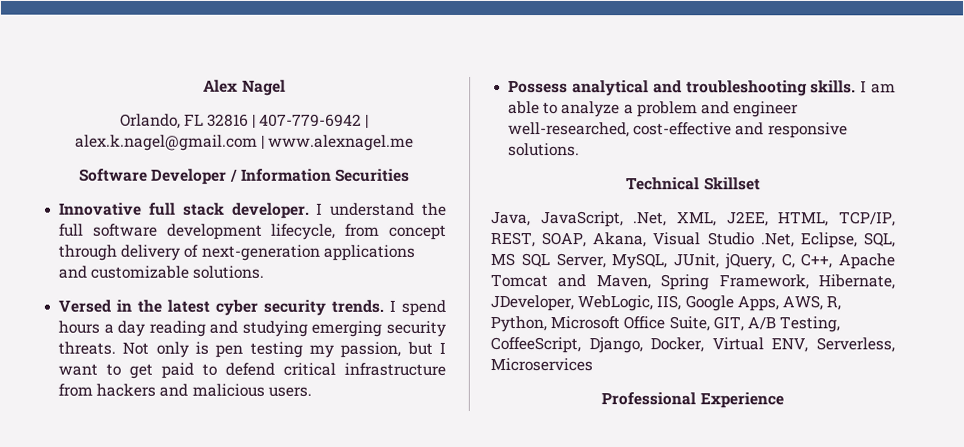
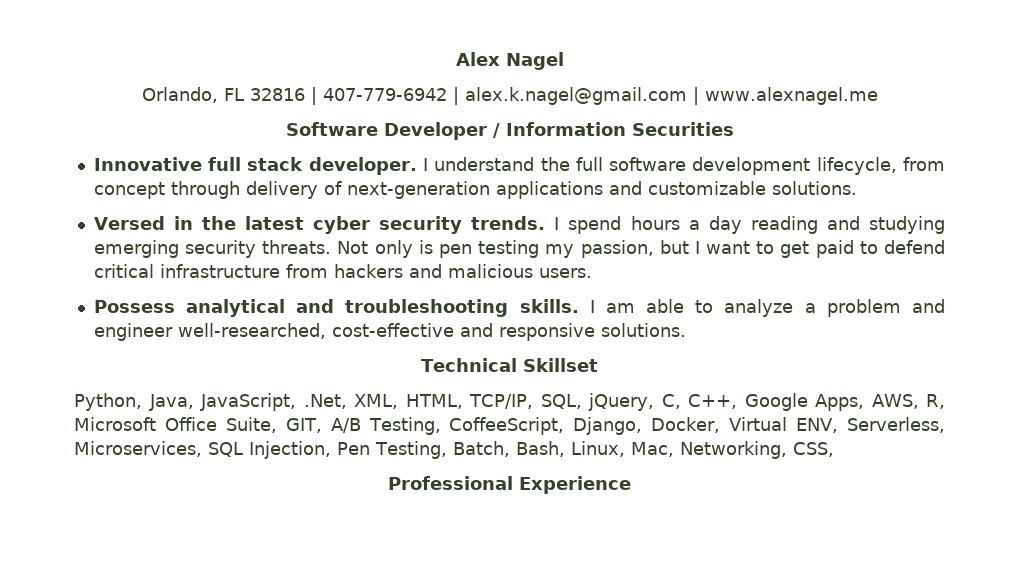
- Java, JavaScript, .Net, XML, J2EE, HTML, TCP/IP, REST, SOAP, Akana, Visual Studio .Net, Eclipse, SQL, MS SQL Server, MySQL, JUnit, jQuery, C, C++, Apache Tomcat and Maven, Spring Framework, Hibernate, JDeveloper, WebLogic, IIS, Google Apps, AWS, R, Python, Microsoft Office Suite, GIT, A/B Testing, CoffeeScript, Django, Docker, Virtual ENV, Serverless, Microservices
+ Python, Java, JavaScript, .Net, XML, HTML, TCP/IP, SQL, jQuery, C, C++, Google Apps, AWS, R, Microsoft Office Suite, GIT, A/B Testing, CoffeeScript, Django, Docker, Virtual ENV, Serverless, Microservices, SQL Injection, Pen Testing, Batch, Bash, Linux, Mac, Networking, CSS,

